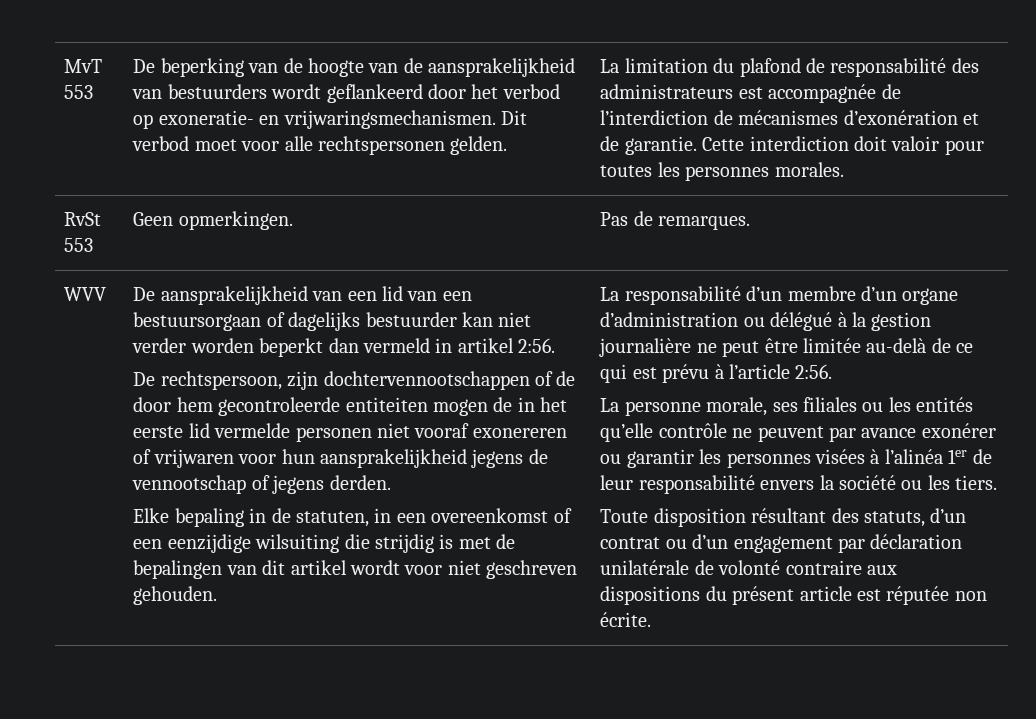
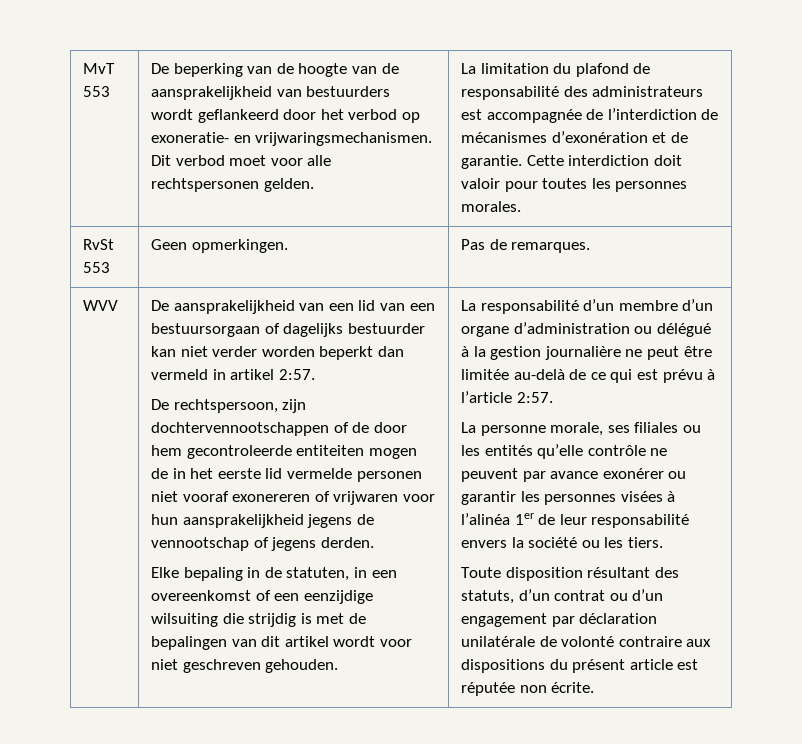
- De aansprakelijkheid van een lid van een bestuursorgaan of dagelijks bestuurder kan niet verder worden beperkt dan vermeld in artikel 2:56.
+ De aansprakelijkheid van een lid van een bestuursorgaan of dagelijks bestuurder kan niet verder worden beperkt dan vermeld in artikel 2:57.
- La responsabilité d’un membre d’un organe d’administration ou délégué à la gestion journalière ne peut être limitée au-delà de ce qui est prévu à l’article 2:56.
+ La responsabilité d’un membre d’un organe d’administration ou délégué à la gestion journalière ne peut être limitée au-delà de ce qui est prévu à l’article 2:57.

